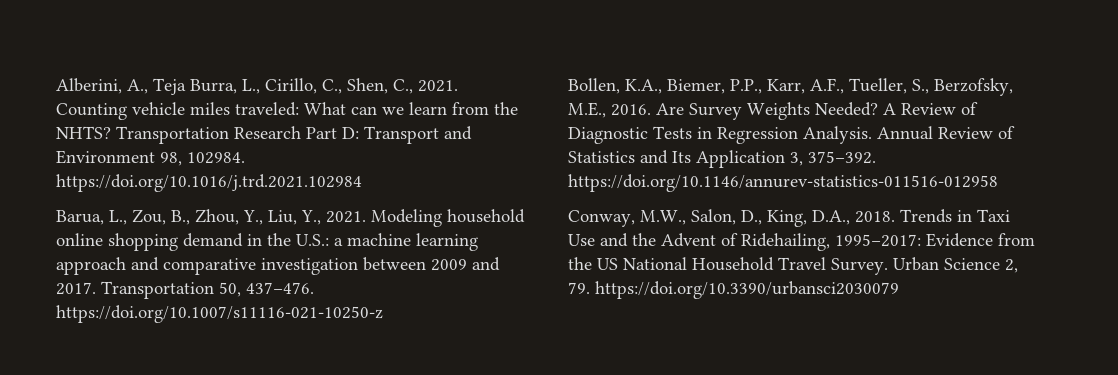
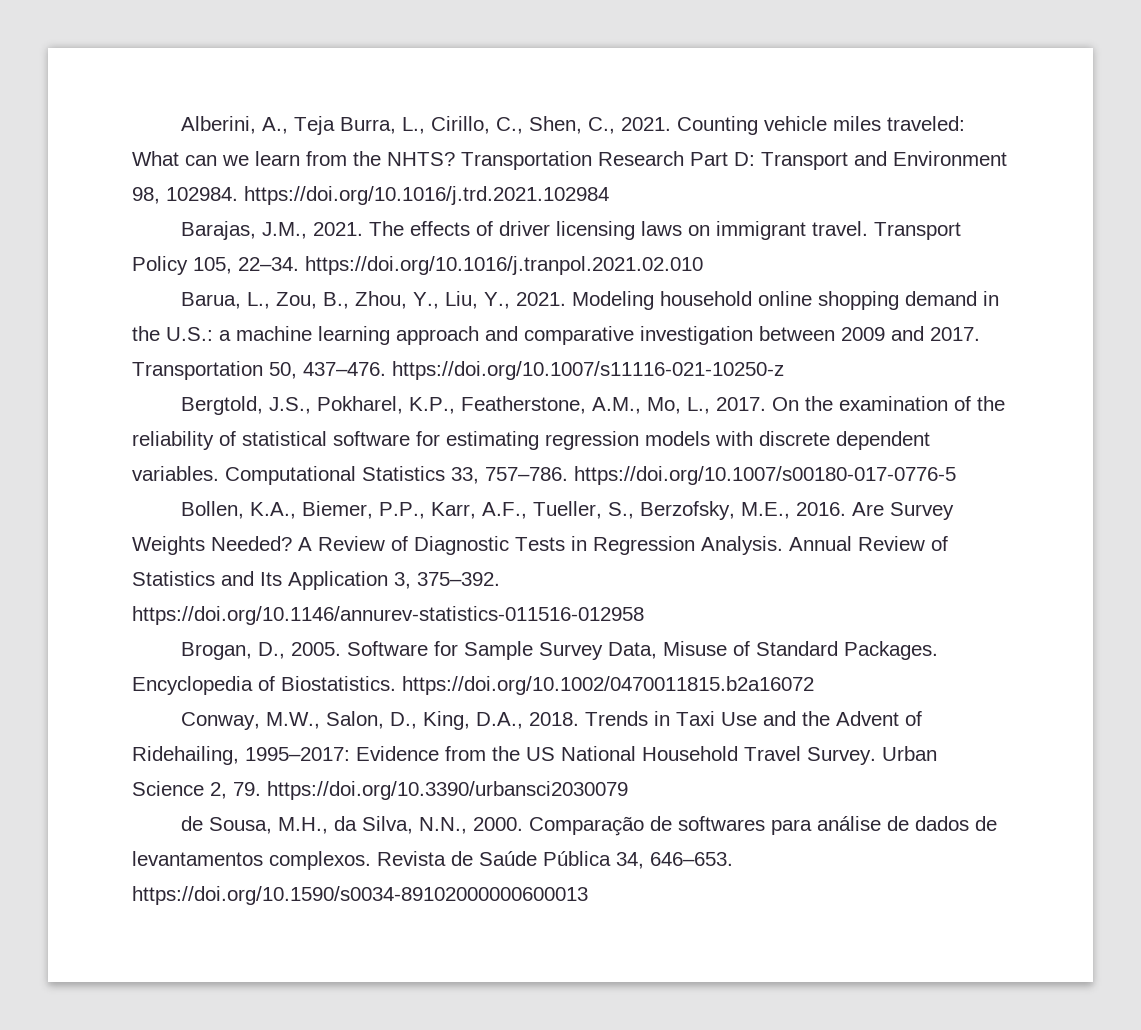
+ Barajas, J.M., 2021. The effects of driver licensing laws on immigrant travel. Transport Policy 105, 22–34. https://doi.org/10.1016/j.tranpol.2021.02.010
+ Bergtold, J.S., Pokharel, K.P., Featherstone, A.M., Mo, L., 2017. On the examination of the reliability of statistical software for estimating regression models with discrete dependent variables. Computational Statistics 33, 757–786. https://doi.org/10.1007/s00180-017-0776-5
+ Brogan, D., 2005. Software for Sample Survey Data, Misuse of Standard Packages. Encyclopedia of Biostatistics. https://doi.org/10.1002/0470011815.b2a16072
+ de Sousa, M.H., da Silva, N.N., 2000. Comparação de softwares para análise de dados de levantamentos complexos. Revista de Saúde Pública 34, 646–653. https://doi.org/10.1590/s0034-89102000000600013

